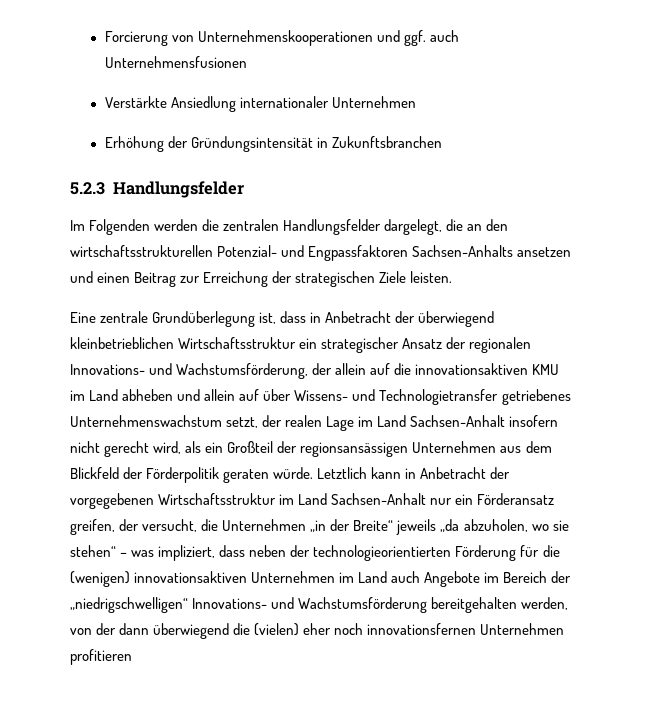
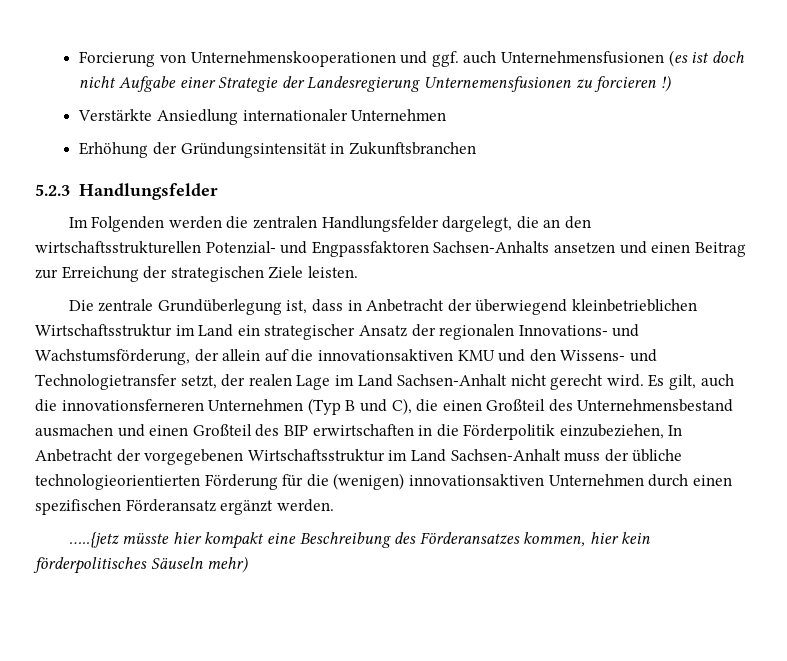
- Forcierung von Unternehmenskooperationen und ggf. auch Unternehmensfusionen
+ Forcierung von Unternehmenskooperationen und ggf. auch Unternehmensfusionen (es ist doch nicht Aufgabe einer Strategie der Landesregierung Unternemensfusionen zu forcieren !)
- Eine zentrale Grundüberlegung ist, dass in Anbetracht der überwiegend kleinbetrieblichen Wirtschaftsstruktur ein strategischer Ansatz der regionalen Innovations- und Wachstumsförderung, der allein auf die innovationsaktiven KMU im Land abheben und allein auf über Wissens- und Technologietransfer getriebenes Unternehmenswachstum setzt, der realen Lage im Land Sachsen-Anhalt insofern nicht gerecht wird, als ein Großteil der regionsansässigen Unternehmen aus dem Blickfeld der Förderpolitik geraten würde. Letztlich kann in Anbetracht der vorgegebenen Wirtschaftsstruktur im Land Sachsen-Anhalt nur ein Förderansatz greifen, der versucht, die Unternehmen „in der Breite“ jeweils „da abzuholen, wo sie stehen“ – was impliziert, dass neben der technologieorientierten Förderung für die (wenigen) innovationsaktiven Unternehmen im Land auch Angebote im Bereich der „niedrigschwelligen“ Innovations- und Wachstumsförderung bereitgehalten werden, von der dann überwiegend die (vielen) eher noch innovationsfernen Unternehmen profitieren
+ Die zentrale Grundüberlegung ist, dass in Anbetracht der überwiegend kleinbetrieblichen Wirtschaftsstruktur im Land ein strategischer Ansatz der regionalen Innovations- und Wachstumsförderung, der allein auf die innovationsaktiven KMU und den Wissens- und Technologietransfer setzt, der realen Lage im Land Sachsen-Anhalt nicht gerecht wird. Es gilt, auch die innovationsferneren Unternehmen (Typ B und C), die einen Großteil des Unternehmensbestand ausmachen und einen Großteil des BIP erwirtschaften in die Förderpolitik einzubeziehen, In Anbetracht der vorgegebenen Wirtschaftsstruktur im Land Sachsen-Anhalt muss der übliche technologieorientierten Förderung für die (wenigen) innovationsaktiven Unternehmen durch einen spezifischen Förderansatz ergänzt werden.
+ …..{jetz müsste hier kompakt eine Beschreibung des Förderansatzes kommen, hier kein förderpolitisches Säuseln mehr)

